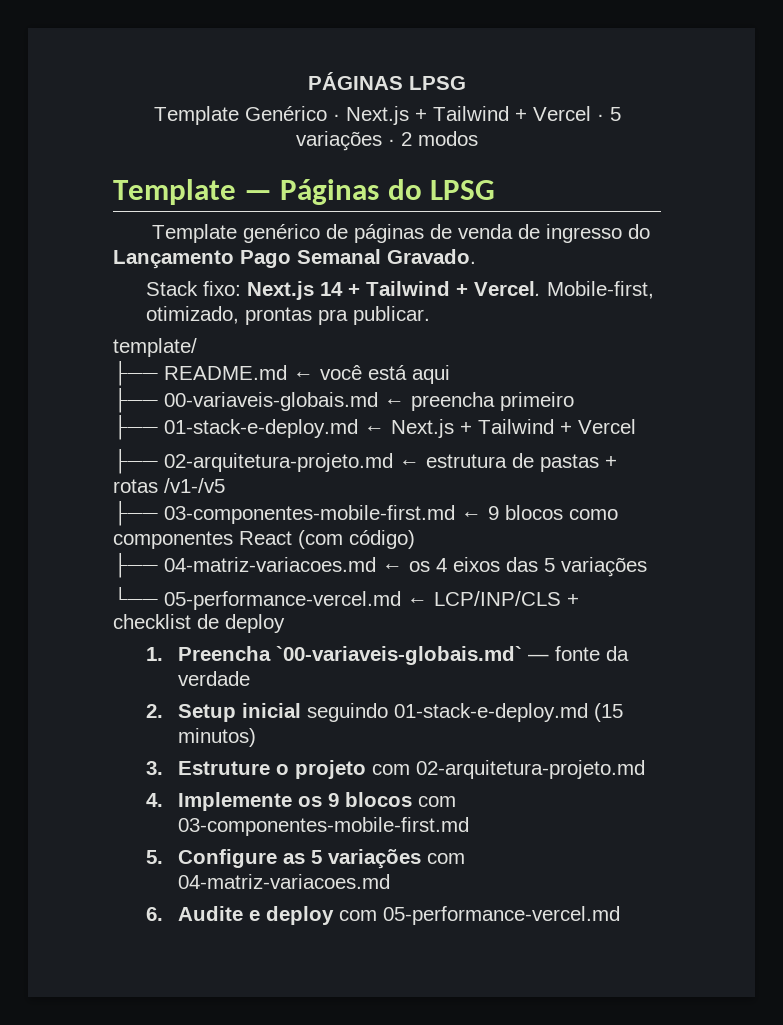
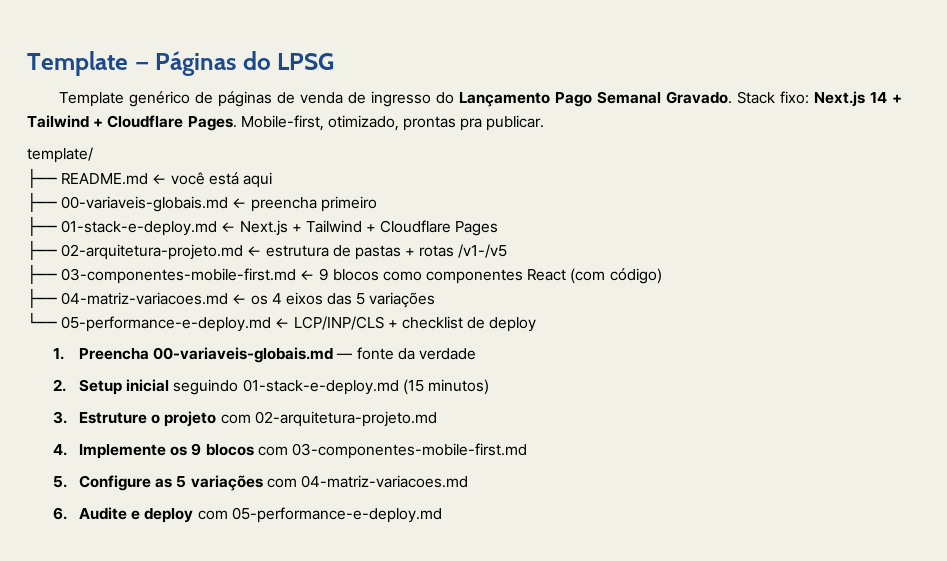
- PÁGINAS LPSG
- Template Genérico · Next.js + Tailwind + Vercel · 5 variações · 2 modos
- Template genérico de páginas de venda de ingresso do Lançamento Pago Semanal Gravado.
- Stack fixo: Next.js 14 + Tailwind + Vercel.
+ Template genérico de páginas de venda de ingresso do Lançamento Pago Semanal Gravado. Stack fixo: Next.js 14 + Tailwind + Cloudflare Pages.
- ├── 01-stack-e-deploy.md ← Next.js + Tailwind + Vercel
+ ├── 01-stack-e-deploy.md ← Next.js + Tailwind + Cloudflare Pages
- └── 05-performance-vercel.md ← LCP/INP/CLS + checklist de deploy
+ └── 05-performance-e-deploy.md ← LCP/INP/CLS + checklist de deploy
- 1. Preencha `00-variaveis-globais.md` — fonte da verdade
+ 1. Preencha 00-variaveis-globais.md — fonte da verdade
- 6. Audite e deploy com 05-performance-vercel.md
+ 6. Audite e deploy com 05-performance-e-deploy.md

